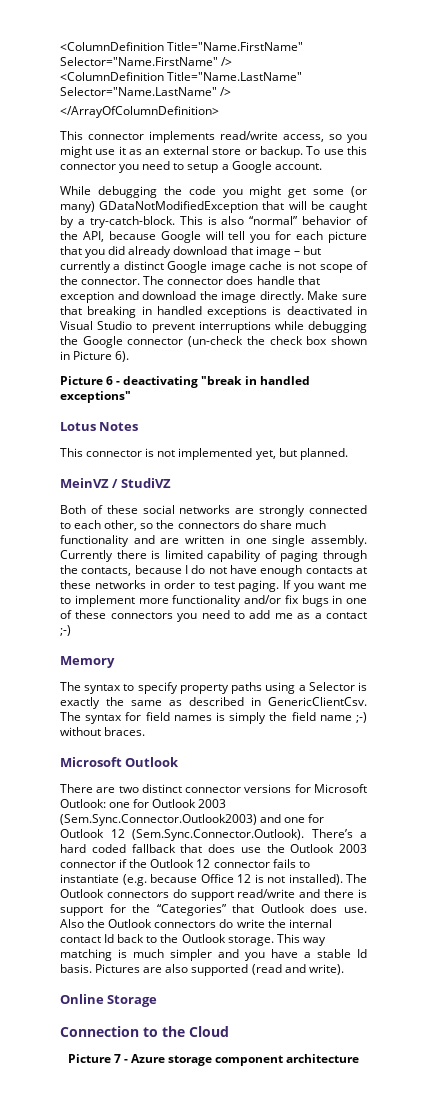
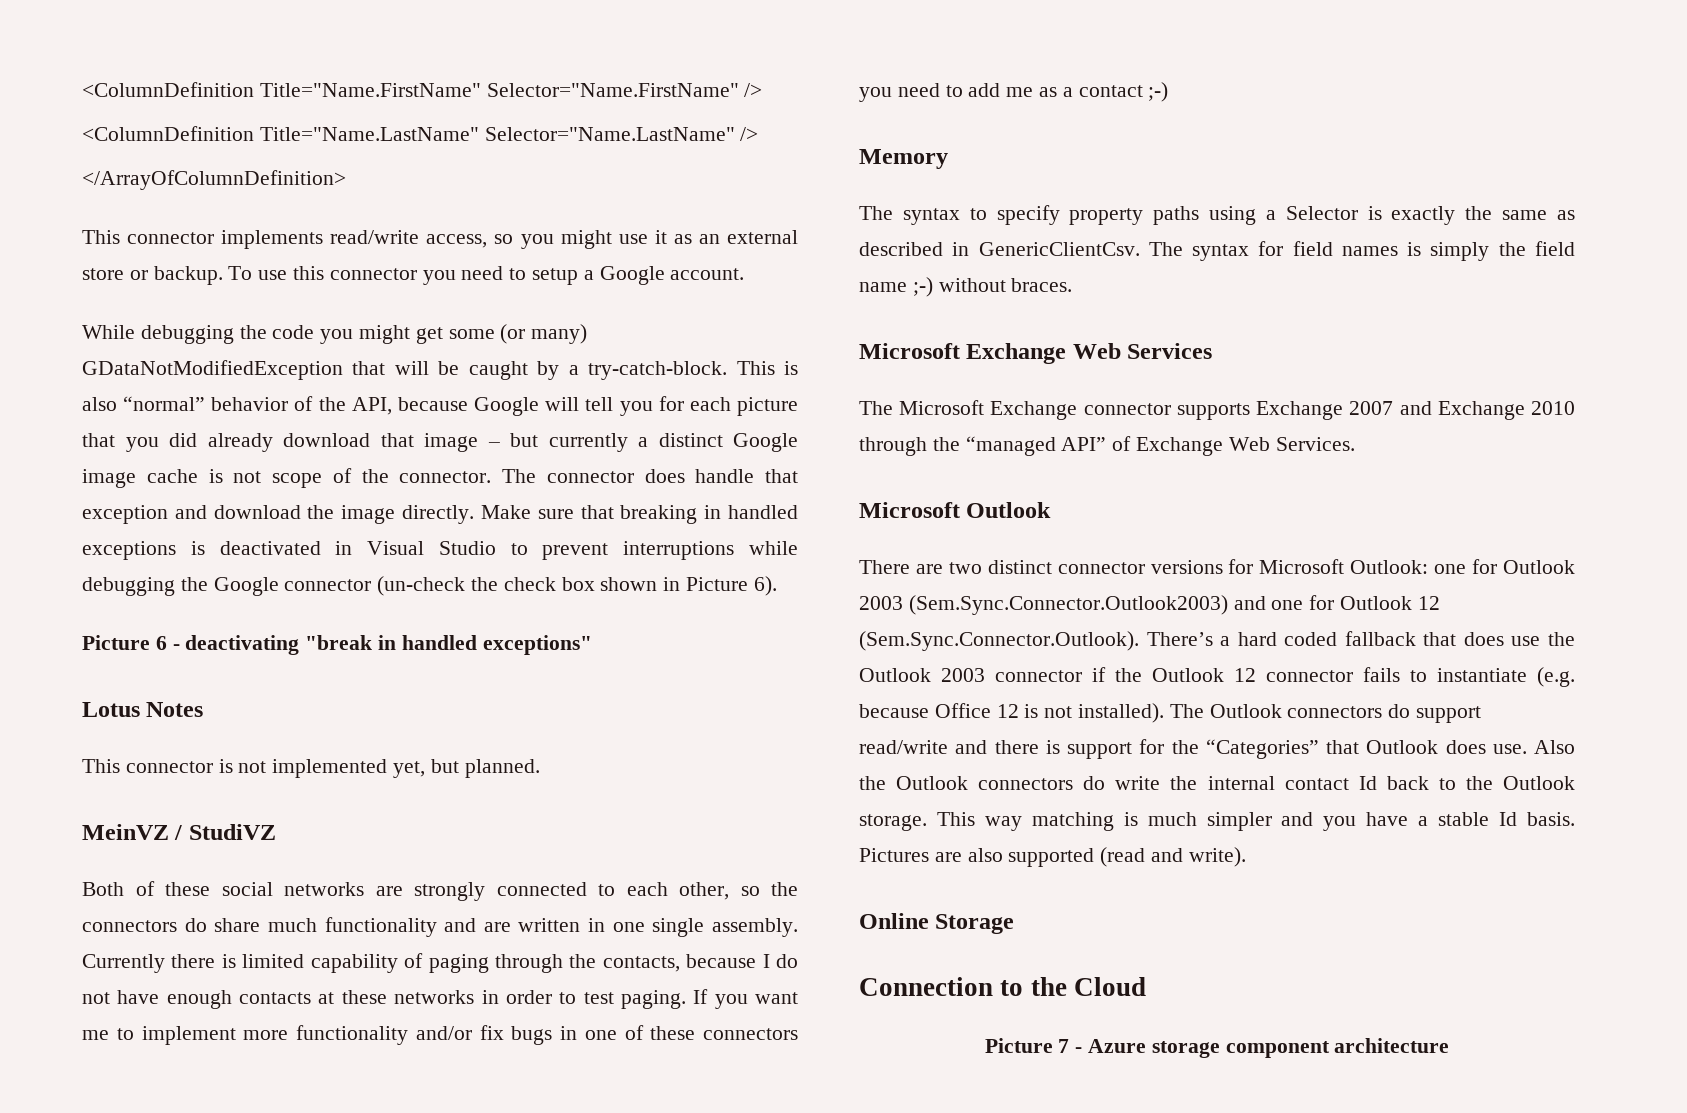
+ Microsoft Exchange Web Services
+ The Microsoft Exchange connector supports Exchange 2007 and Exchange 2010 through the “managed API” of Exchange Web Services.

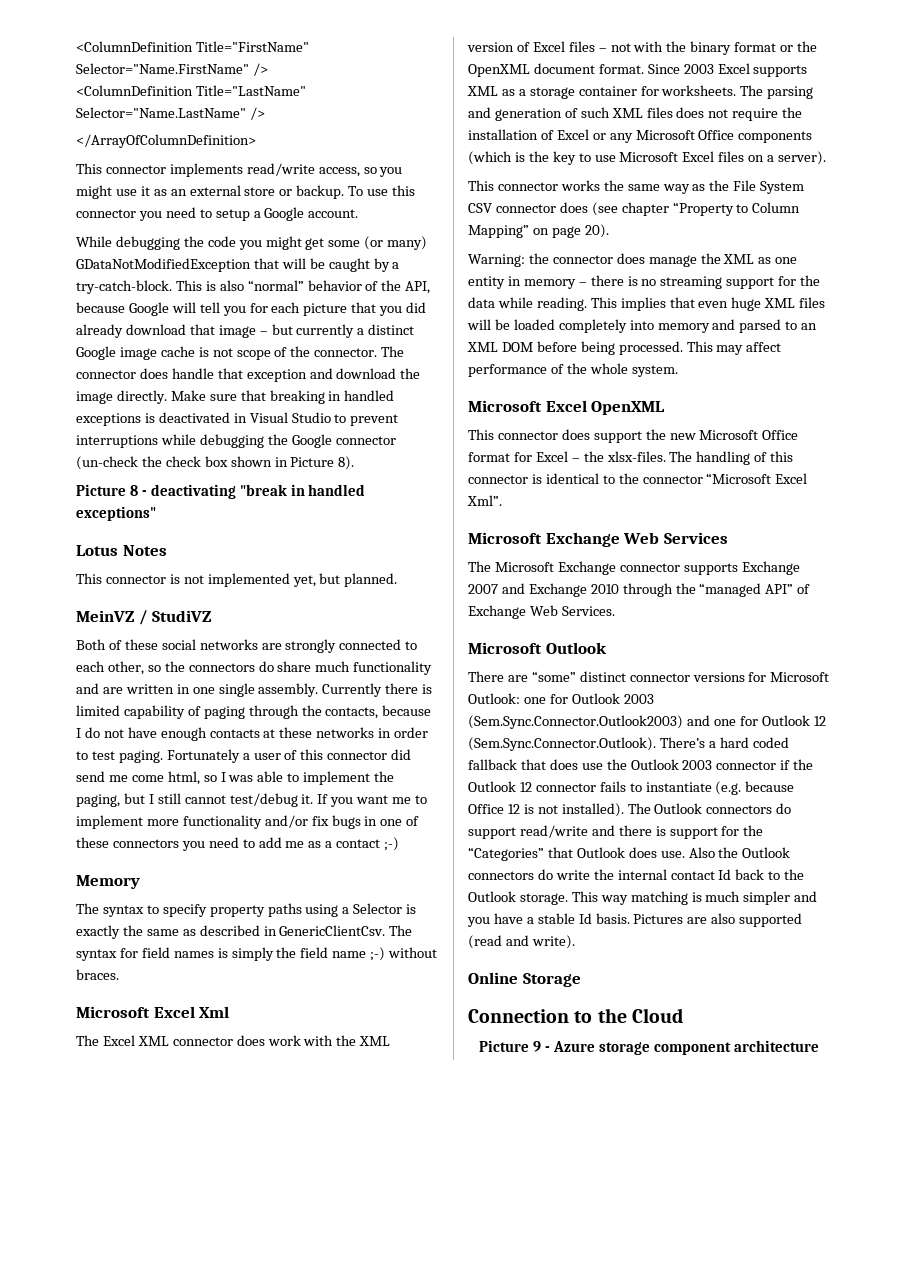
- <ColumnDefinition Title="Name.FirstName" Selector="Name.FirstName" />
+ <ColumnDefinition Title="FirstName" Selector="Name.FirstName" />
- <ColumnDefinition Title="Name.LastName" Selector="Name.LastName" />
+ <ColumnDefinition Title="LastName" Selector="Name.LastName" />
- Make sure that breaking in handled exceptions is deactivated in Visual Studio to prevent interruptions while debugging the Google connector (un-check the check box shown in Picture 6).
- Picture 6 - deactivating "break in handled exceptions"
+ Make sure that breaking in handled exceptions is deactivated in Visual Studio to prevent interruptions while debugging the Google connector (un-check the check box shown in Picture 8).
+ Picture 8 - deactivating "break in handled exceptions"
+ Fortunately a user of this connector did send me come html, so I was able to implement the paging, but I still cannot test/debug it.
+ Microsoft Excel Xml
+ The Excel XML connector does work with the XML version of Excel files – not with the binary format or the OpenXML document format. Since 2003 Excel supports XML as a storage container for worksheets. The parsing and generation of such XML files does not require the installation of Excel or any Microsoft Office components (which is the key to use Microsoft Excel files on a server).
+ This connector works the same way as the File System CSV connector does (see chapter “Property to Column Mapping” on page 20).
+ Warning: the connector does manage the XML as one entity in memory – there is no streaming support for the data while reading. This implies that even huge XML files will be loaded completely into memory and parsed to an XML DOM before being processed. This may affect performance of the whole system.
+ Microsoft Excel OpenXML
+ This connector does support the new Microsoft Office format for Excel – the xlsx-files. The handling of this connector is identical to the connector “Microsoft Excel Xml”.
- There are two distinct connector versions for Microsoft Outlook: one for Outlook 2003 (Sem.Sync.Connector.Outlook2003) and one for Outlook 12 (Sem.Sync.Connector.Outlook). There’s a hard coded fallback that does use the Outlook 2003 connector if the Outlook 12 connector fails to instantiate (e.g. because Office 12 is not installed).
+ There are “some” distinct connector versions for Microsoft Outlook: one for Outlook 2003 (Sem.Sync.Connector.Outlook2003) and one for Outlook 12 (Sem.Sync.Connector.Outlook). There’s a hard coded fallback that does use the Outlook 2003 connector if the Outlook 12 connector fails to instantiate (e.g. because Office 12 is not installed).
- Picture 7 - Azure storage component architecture
+ Picture 9 - Azure storage component architecture

